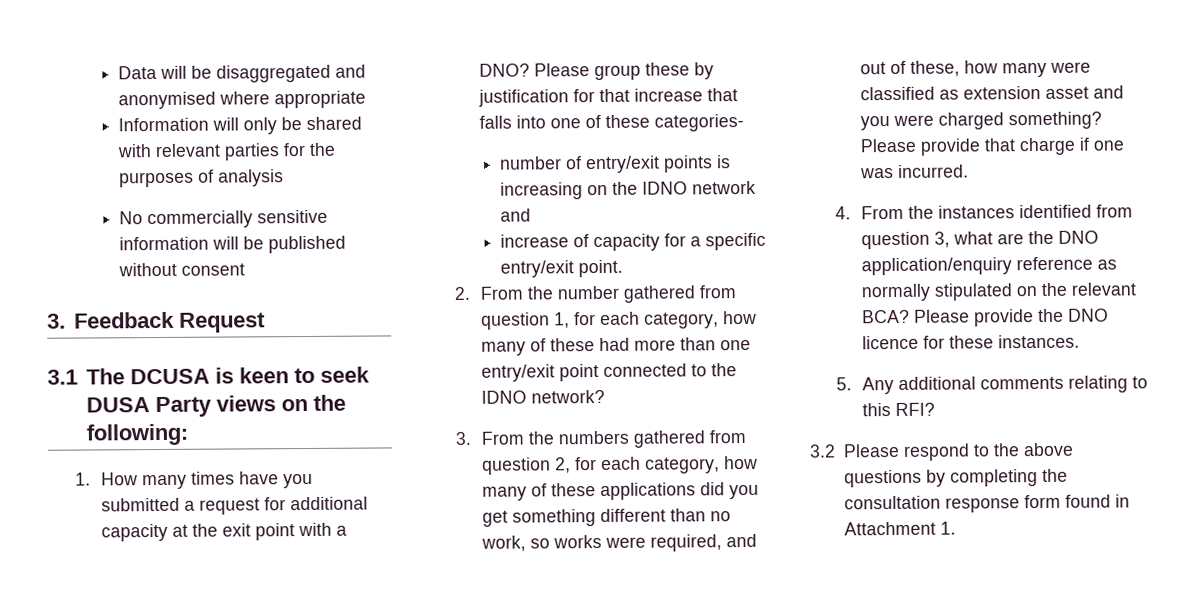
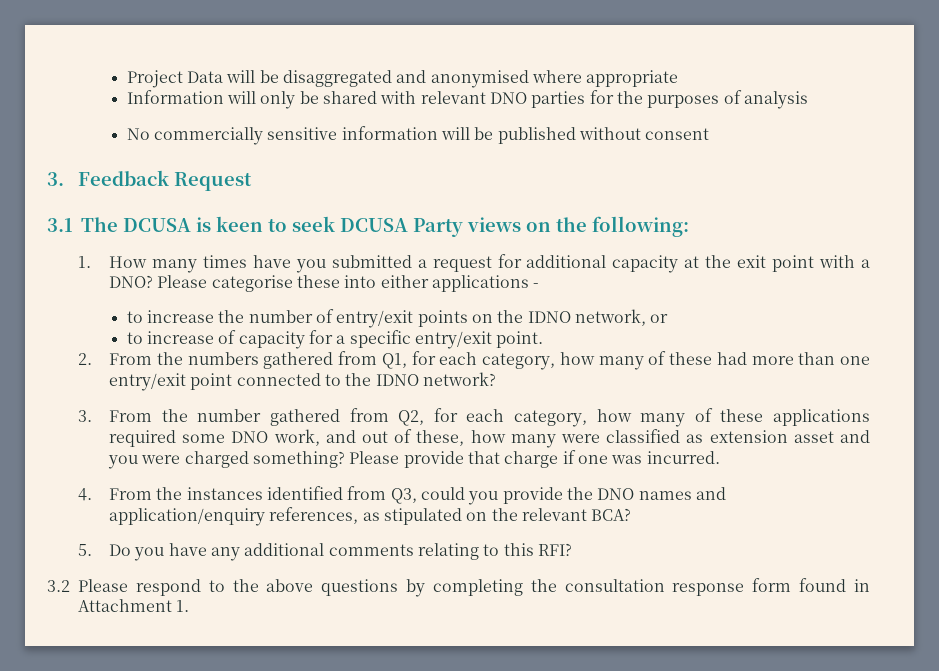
- Data will be disaggregated and anonymised where appropriate
+ Project Data will be disaggregated and anonymised where appropriate
- Information will only be shared with relevant parties for the purposes of analysis
+ Information will only be shared with relevant DNO parties for the purposes of analysis
- 3.1 The DCUSA is keen to seek DUSA Party views on the following:
+ 3.1 The DCUSA is keen to seek DCUSA Party views on the following:
- Please group these by justification for that increase that falls into one of these categories-
- number of entry/exit points is increasing on the IDNO network and
- increase of capacity for a specific entry/exit point.
+ Please categorise these into either applications -
+ to increase the number of entry/exit points on the IDNO network, or
+ to increase of capacity for a specific entry/exit point.
- 2. From the number gathered from question 1, for each category, how many of these had more than one entry/exit point connected to the IDNO network?
+ 2. From the numbers gathered from Q1, for each category, how many of these had more than one entry/exit point connected to the IDNO network?
- 3. From the numbers gathered from question 2, for each category, how many of these applications did you get something different than no work, so works were required, and out of these, how many were classified as extension asset and you were charged something?
+ 3. From the number gathered from Q2, for each category, how many of these applications required some DNO work, and out of these, how many were classified as extension asset and you were charged something?
- 4. From the instances identified from question 3, what are the DNO application/enquiry reference as normally stipulated on the relevant BCA? Please provide the DNO licence for these instances.
- 5. Any additional comments relating to this RFI?
+ 4. From the instances identified from Q3, could you provide the DNO names and application/enquiry references, as stipulated on the relevant BCA?
+ 5. Do you have any additional comments relating to this RFI?

